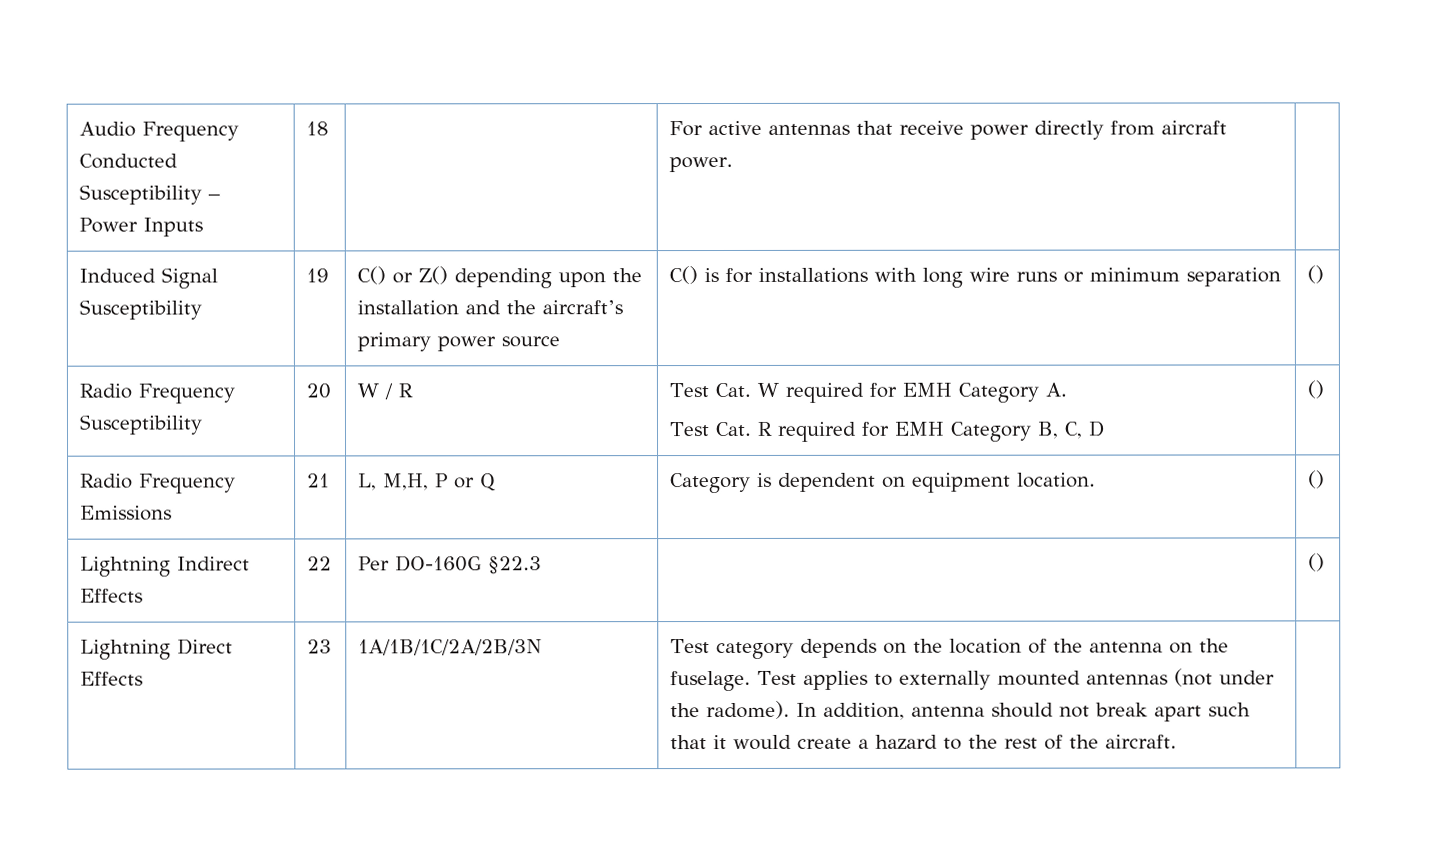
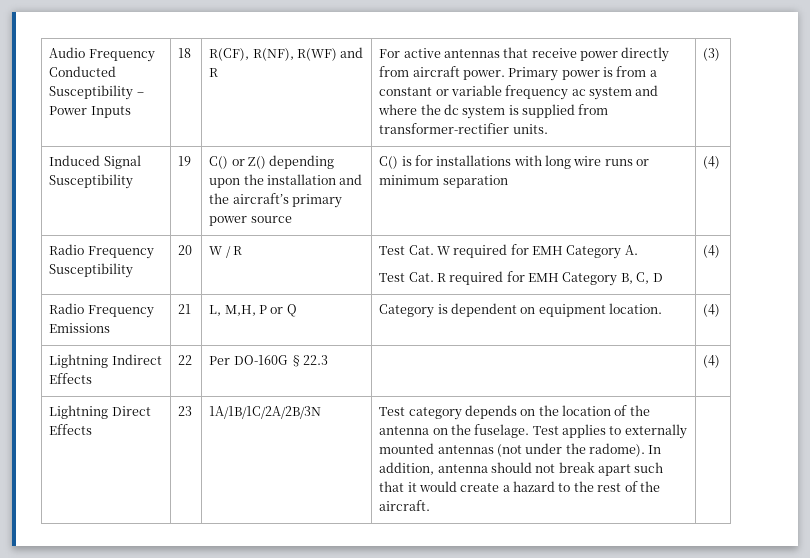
+ R(CF), R(NF), R(WF) and R
+ Primary power is from a constant or variable frequency ac system and where the dc system is supplied from transformer-rectifier units. | (3)
- Induced Signal Susceptibility | 19 | C() or Z() depending upon the installation and the aircraft’s primary power source | C() is for installations with long wire runs or minimum separation | ()
+ Induced Signal Susceptibility | 19 | C() or Z() depending upon the installation and the aircraft’s primary power source | C() is for installations with long wire runs or minimum separation | (4)
  Radio Frequency Susceptibility | 20 | W / R | Test Cat. W required for EMH Category A.
- Test Cat. R required for EMH Category B, C, D | ()
+ Test Cat. R required for EMH Category B, C, D | (4)
- Radio Frequency Emissions | 21 | L, M,H, P or Q | Category is dependent on equipment location. | ()
+ Radio Frequency Emissions | 21 | L, M,H, P or Q | Category is dependent on equipment location. | (4)
- Lightning Indirect Effects | 22 | Per DO-160G §22.3 | | ()
+ Lightning Indirect Effects | 22 | Per DO-160G §22.3 | | (4)

